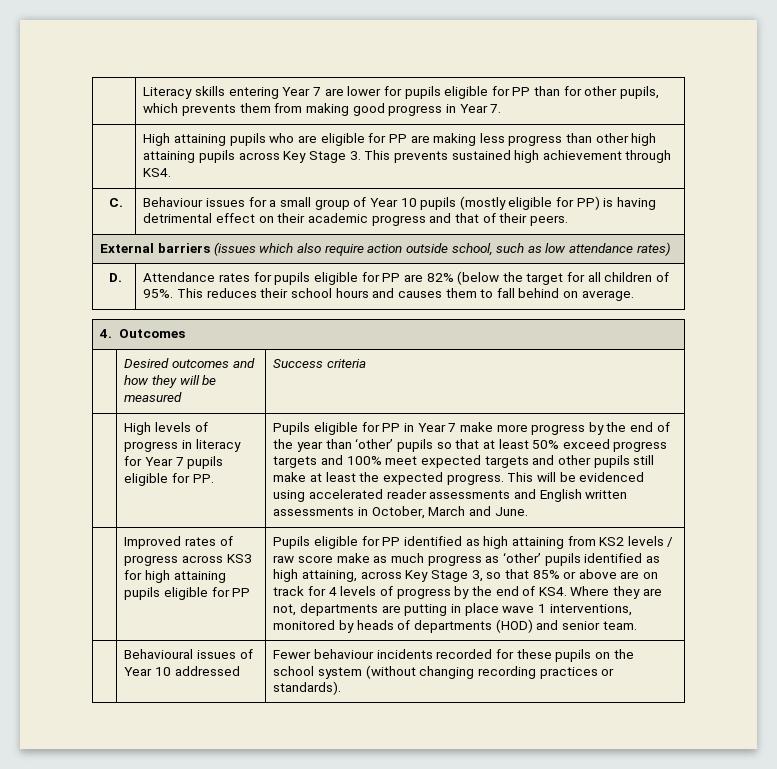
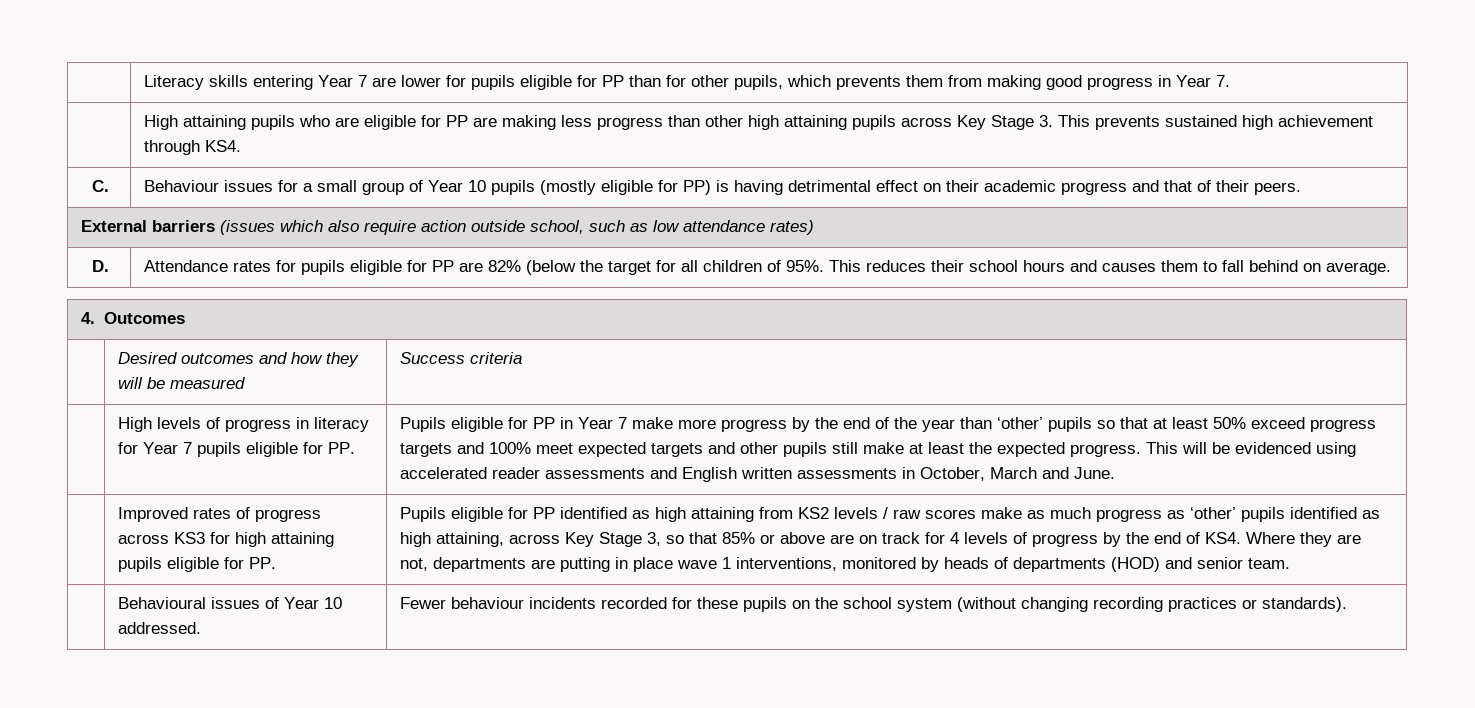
- Improved rates of progress across KS3 for high attaining pupils eligible for PP
+ Improved rates of progress across KS3 for high attaining pupils eligible for PP.
- Pupils eligible for PP identified as high attaining from KS2 levels / raw score make as much progress as ‘other’ pupils identified as high attaining, across Key Stage 3, so that 85% or above are on track for 4 levels of progress by the end of KS4. Where they are not, departments are putting in place wave 1 interventions, monitored by heads of departments (HOD) and senior team.
+ Pupils eligible for PP identified as high attaining from KS2 levels / raw scores make as much progress as ‘other’ pupils identified as high attaining, across Key Stage 3, so that 85% or above are on track for 4 levels of progress by the end of KS4. Where they are not, departments are putting in place wave 1 interventions, monitored by heads of departments (HOD) and senior team.
- | Behavioural issues of Year 10 addressed | Fewer behaviour incidents recorded for these pupils on the school system (without changing recording practices or standards).
+ | Behavioural issues of Year 10 addressed. | Fewer behaviour incidents recorded for these pupils on the school system (without changing recording practices or standards).

